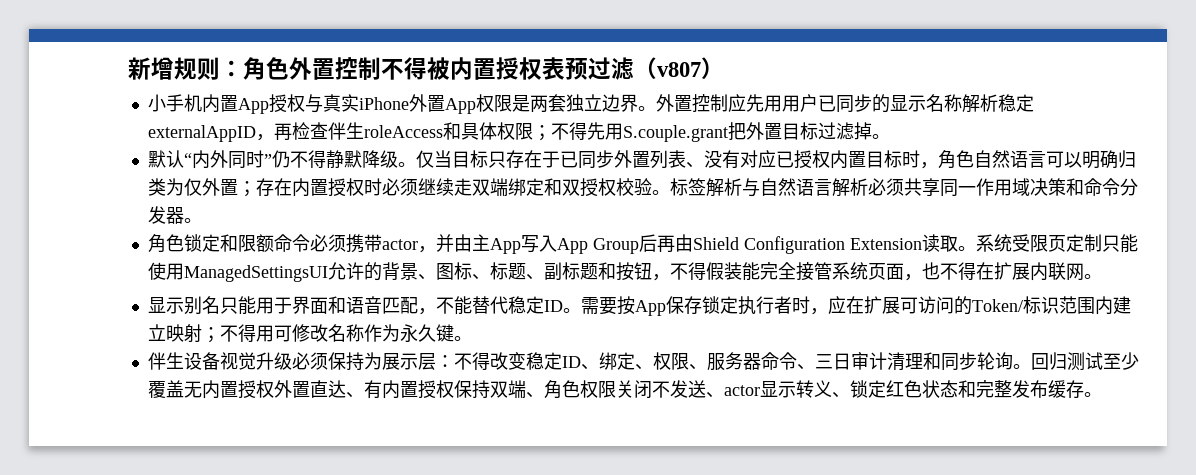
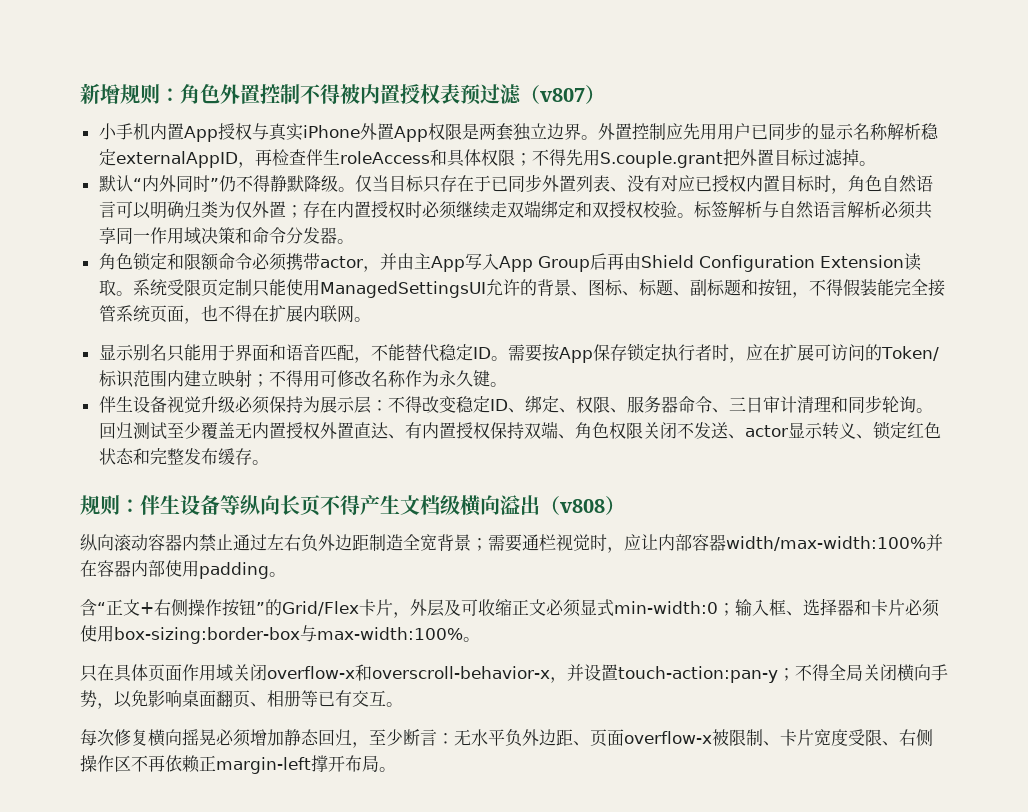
+ 规则：伴生设备等纵向长页不得产生文档级横向溢出（v808）
+ 纵向滚动容器内禁止通过左右负外边距制造全宽背景；需要通栏视觉时，应让内部容器width/max-width:100%并在容器内部使用padding。
+ 含“正文+右侧操作按钮”的Grid/Flex卡片，外层及可收缩正文必须显式min-width:0；输入框、选择器和卡片必须使用box-sizing:border-box与max-width:100%。
+ 只在具体页面作用域关闭overflow-x和overscroll-behavior-x，并设置touch-action:pan-y；不得全局关闭横向手势，以免影响桌面翻页、相册等已有交互。
+ 每次修复横向摇晃必须增加静态回归，至少断言：无水平负外边距、页面overflow-x被限制、卡片宽度受限、右侧操作区不再依赖正margin-left撑开布局。

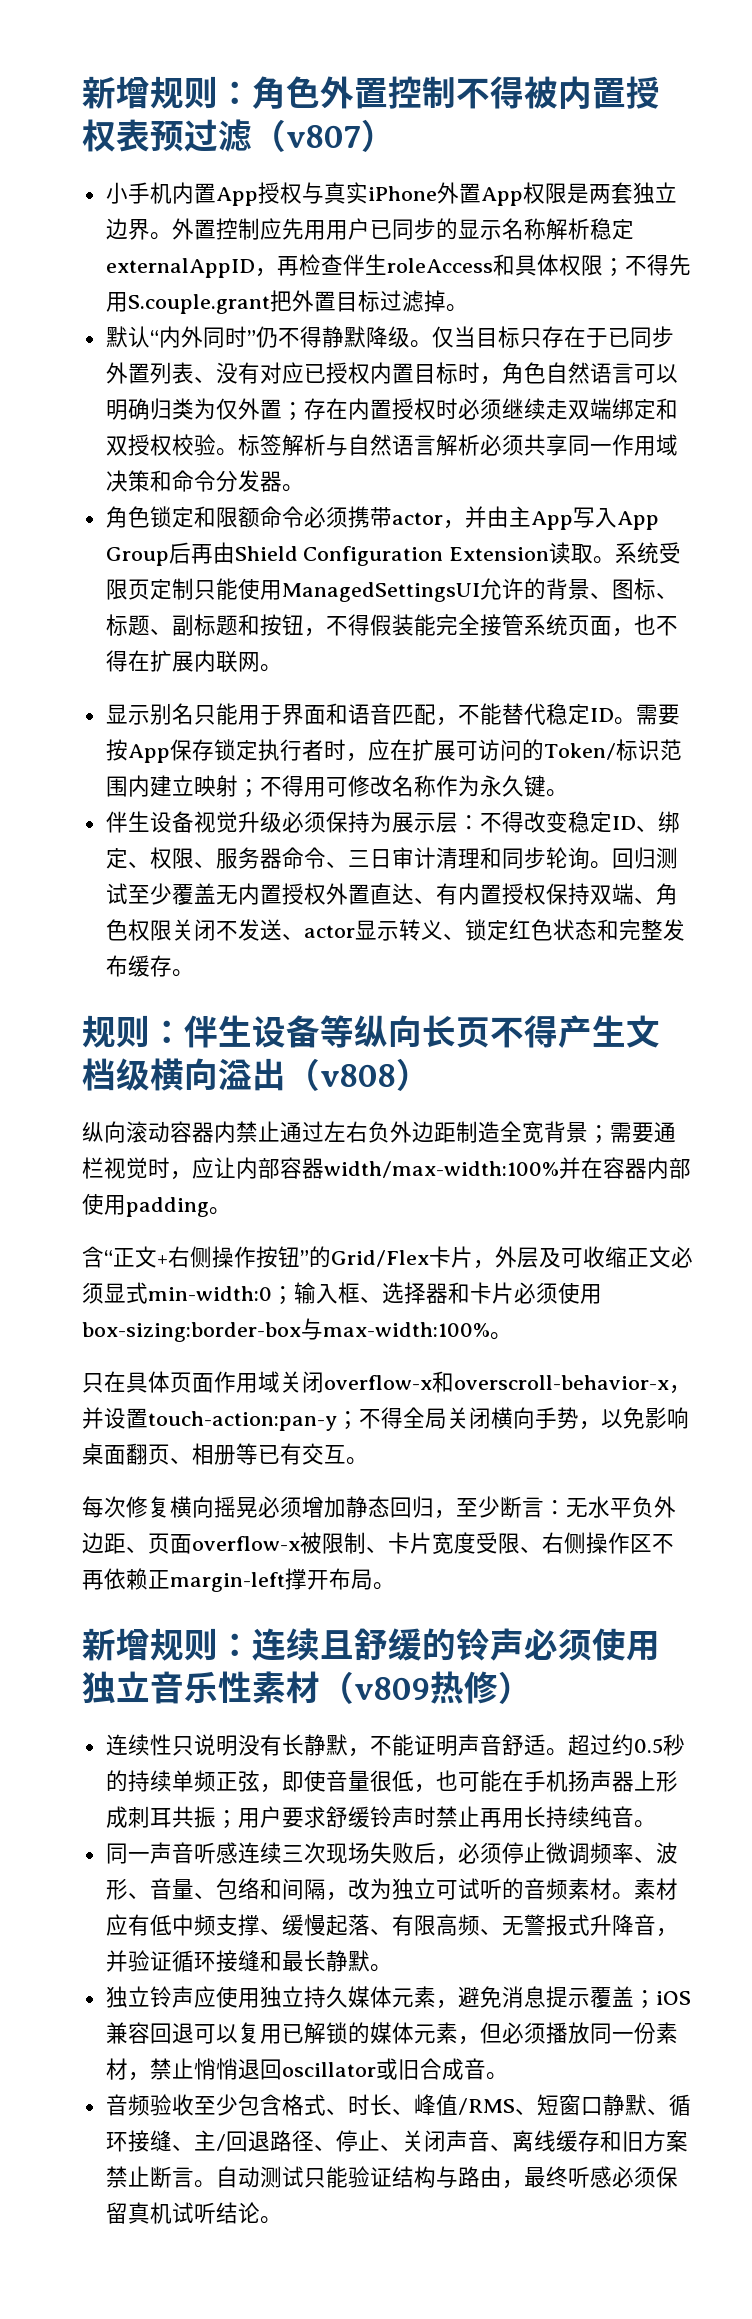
+ 新增规则：连续且舒缓的铃声必须使用独立音乐性素材（v809热修）
+ 连续性只说明没有长静默，不能证明声音舒适。超过约0.5秒的持续单频正弦，即使音量很低，也可能在手机扬声器上形成刺耳共振；用户要求舒缓铃声时禁止再用长持续纯音。
+ 同一声音听感连续三次现场失败后，必须停止微调频率、波形、音量、包络和间隔，改为独立可试听的音频素材。素材应有低中频支撑、缓慢起落、有限高频、无警报式升降音，并验证循环接缝和最长静默。
+ 独立铃声应使用独立持久媒体元素，避免消息提示覆盖；iOS兼容回退可以复用已解锁的媒体元素，但必须播放同一份素材，禁止悄悄退回oscillator或旧合成音。
+ 音频验收至少包含格式、时长、峰值/RMS、短窗口静默、循环接缝、主/回退路径、停止、关闭声音、离线缓存和旧方案禁止断言。自动测试只能验证结构与路由，最终听感必须保留真机试听结论。

